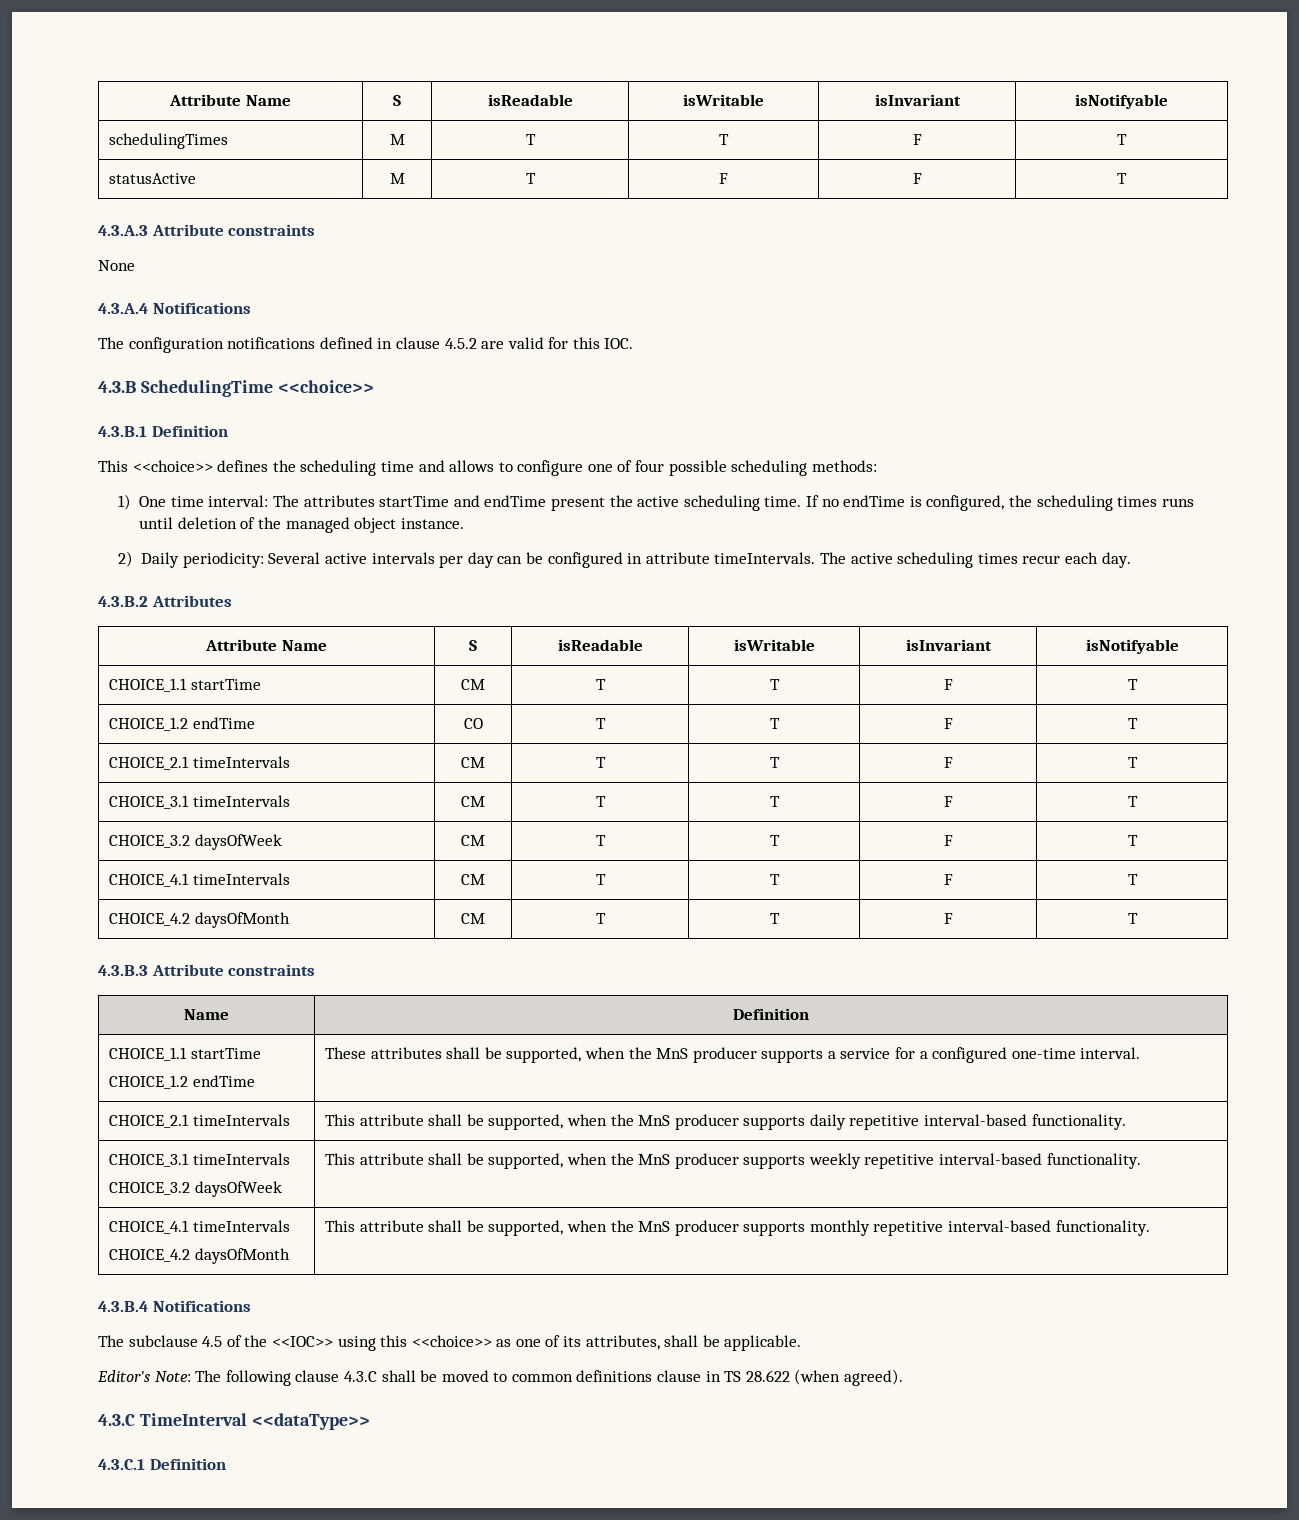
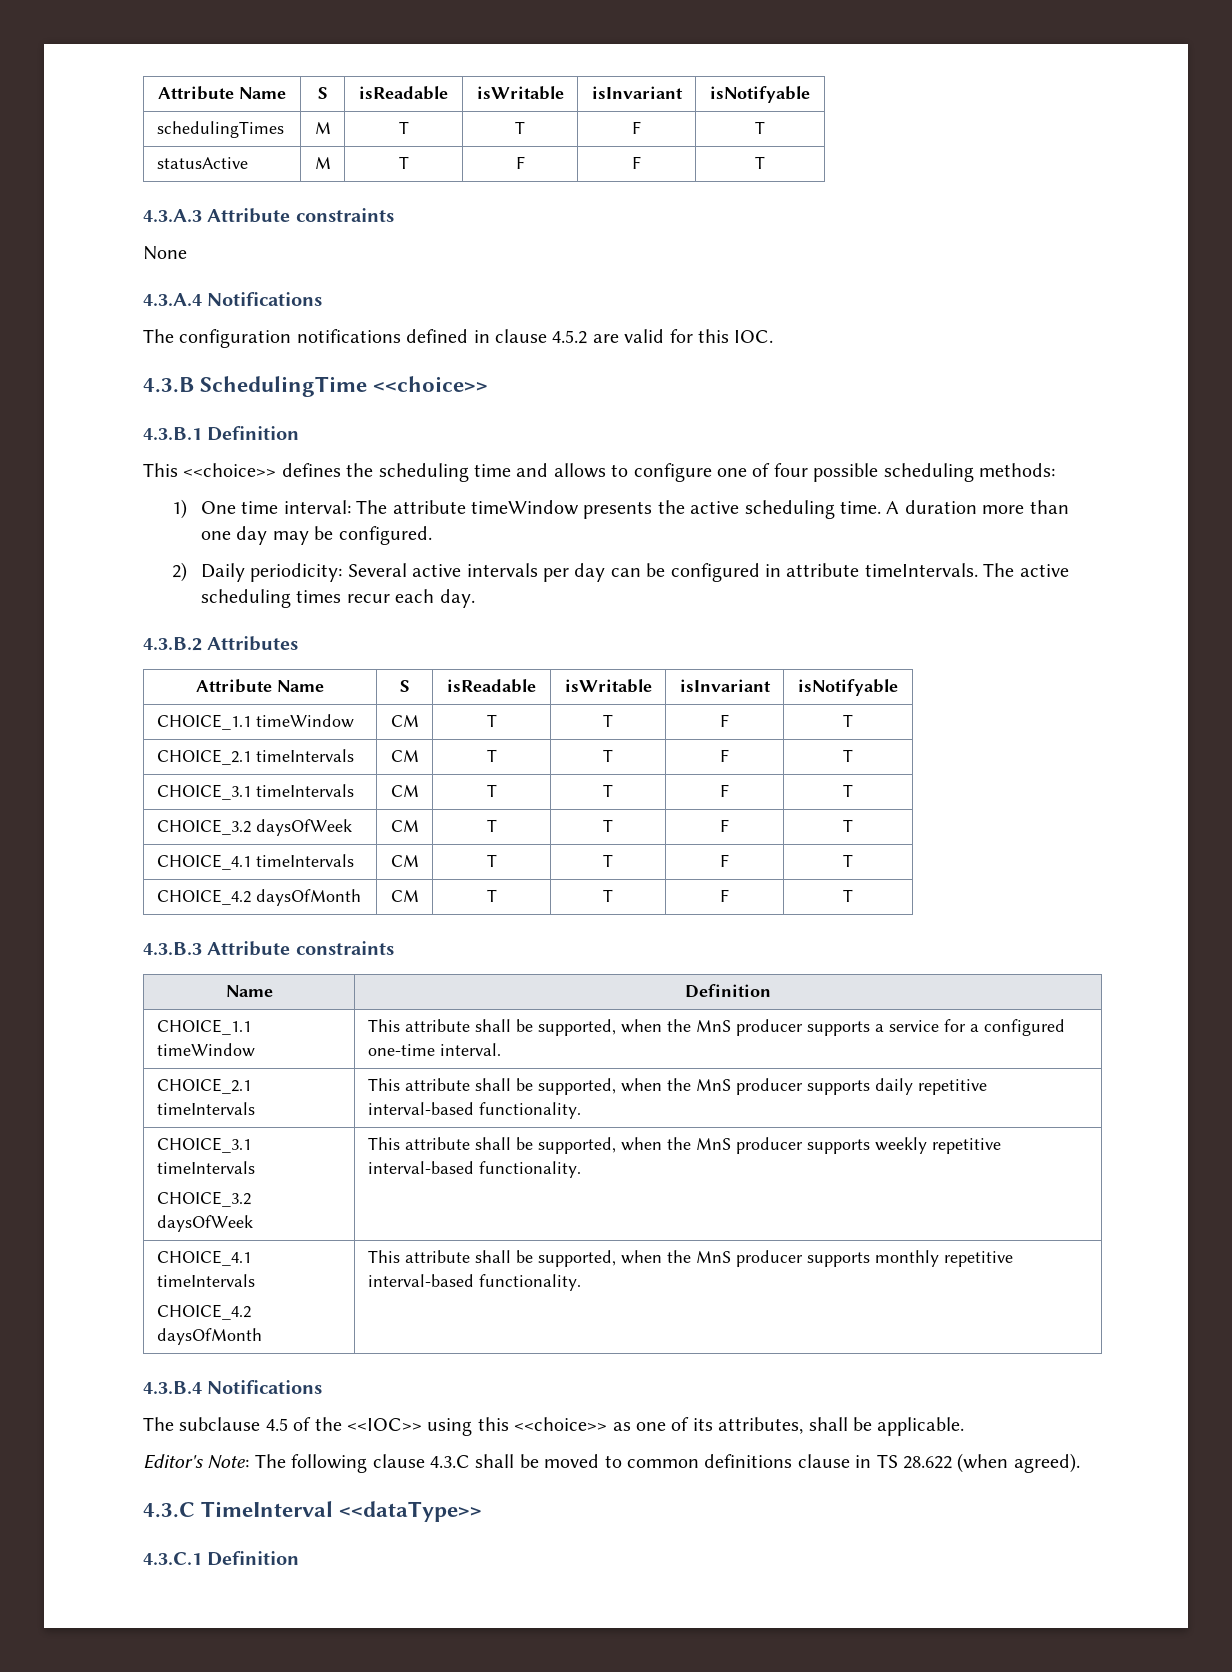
- 1) One time interval: The attributes startTime and endTime present the active scheduling time. If no endTime is configured, the scheduling times runs until deletion of the managed object instance.
+ 1) One time interval: The attribute timeWindow presents the active scheduling time. A duration more than one day may be configured.
- CHOICE_1.1 startTime | CM | T | T | F | T
- CHOICE_1.2 endTime | CO | T | T | F | T
+ CHOICE_1.1 timeWindow | CM | T | T | F | T
  Name | Definition
- CHOICE_1.1 startTime
- CHOICE_1.2 endTime | These attributes shall be supported, when the MnS producer supports a service for a configured one-time interval.
+ CHOICE_1.1 timeWindow | This attribute shall be supported, when the MnS producer supports a service for a configured one-time interval.

